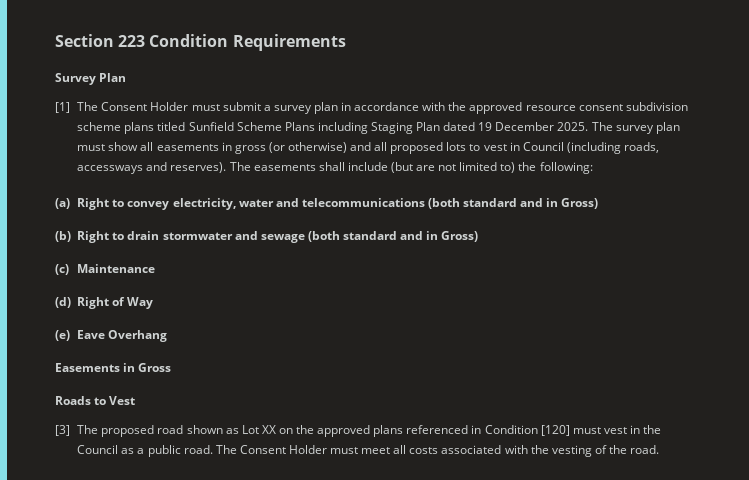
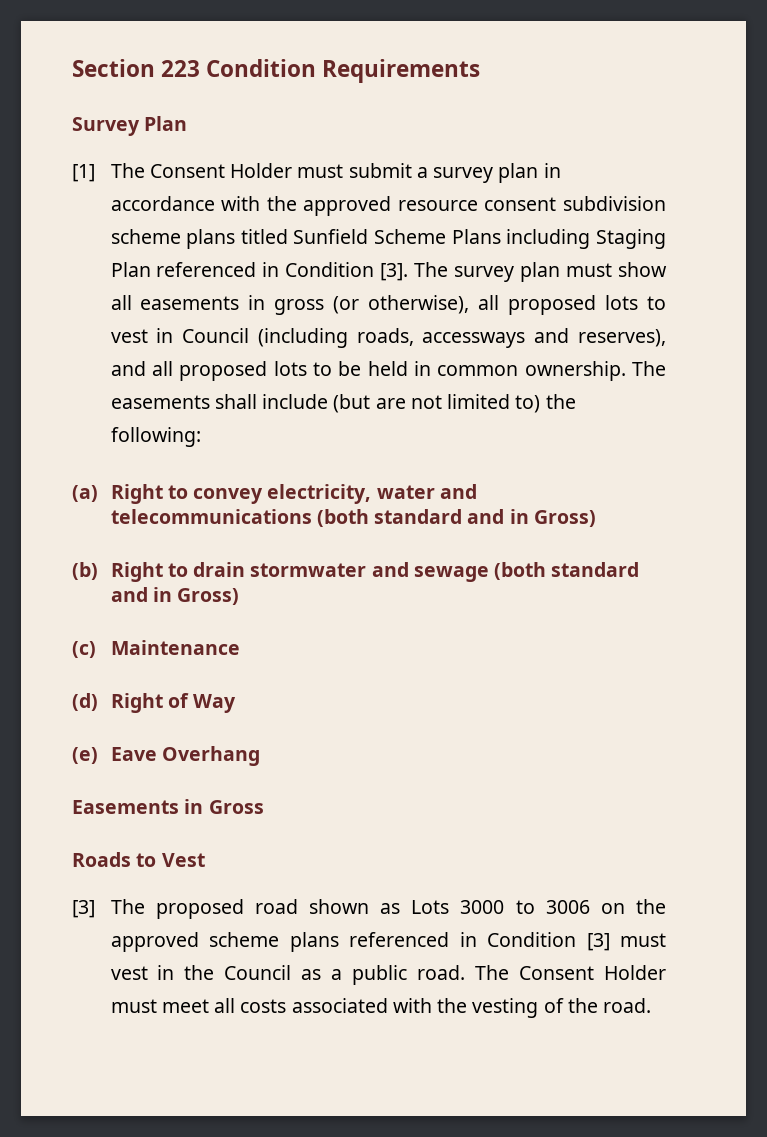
- [1] The Consent Holder must submit a survey plan in accordance with the approved resource consent subdivision scheme plans titled Sunfield Scheme Plans including Staging Plan dated 19 December 2025.
+ [1] The Consent Holder must submit a survey plan in accordance with the approved resource consent subdivision scheme plans titled Sunfield Scheme Plans including Staging Plan referenced in Condition [3].
- The survey plan must show all easements in gross (or otherwise) and all proposed lots to vest in Council (including roads, accessways and reserves).
+ The survey plan must show all easements in gross (or otherwise), all proposed lots to vest in Council (including roads, accessways and reserves), and all proposed lots to be held in common ownership.
- [3] The proposed road shown as Lot XX on the approved plans referenced in Condition [120] must vest in the Council as a public road.
+ [3] The proposed road shown as Lots 3000 to 3006 on the approved scheme plans referenced in Condition [3] must vest in the Council as a public road.

